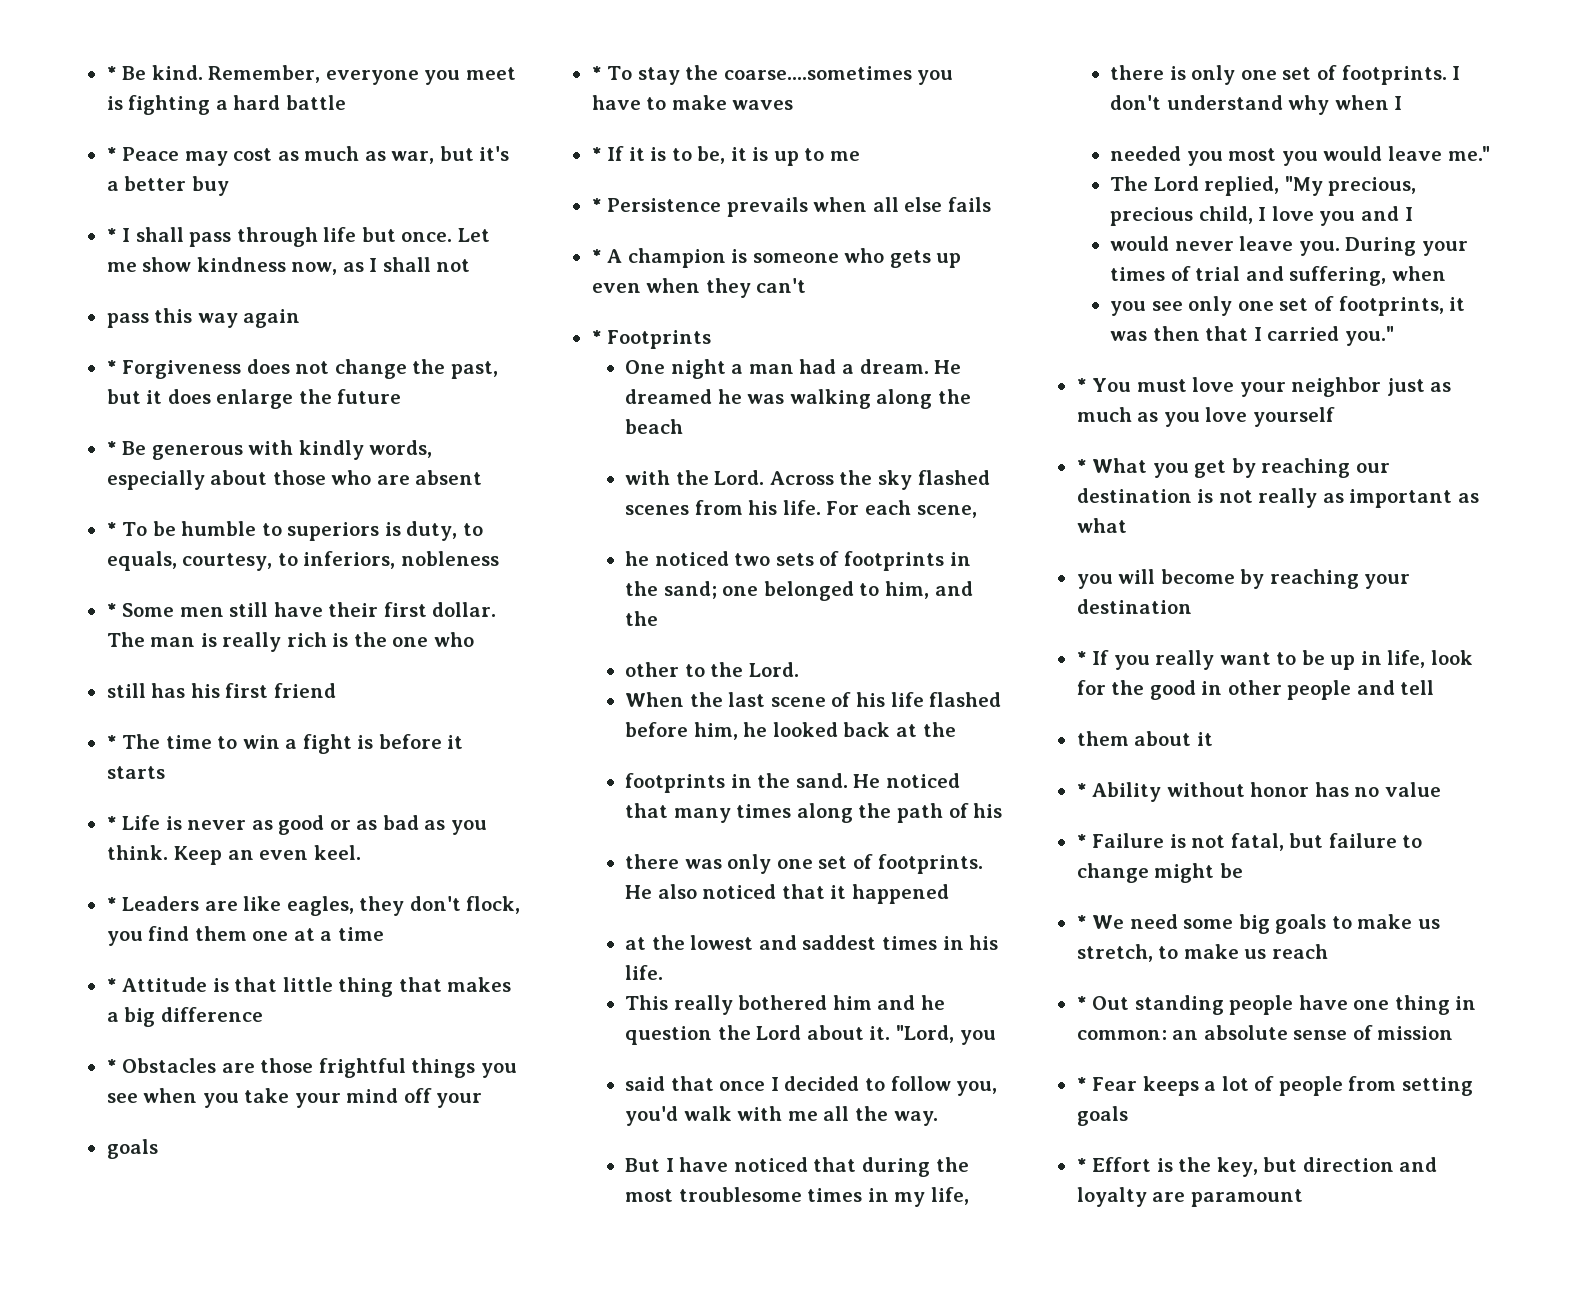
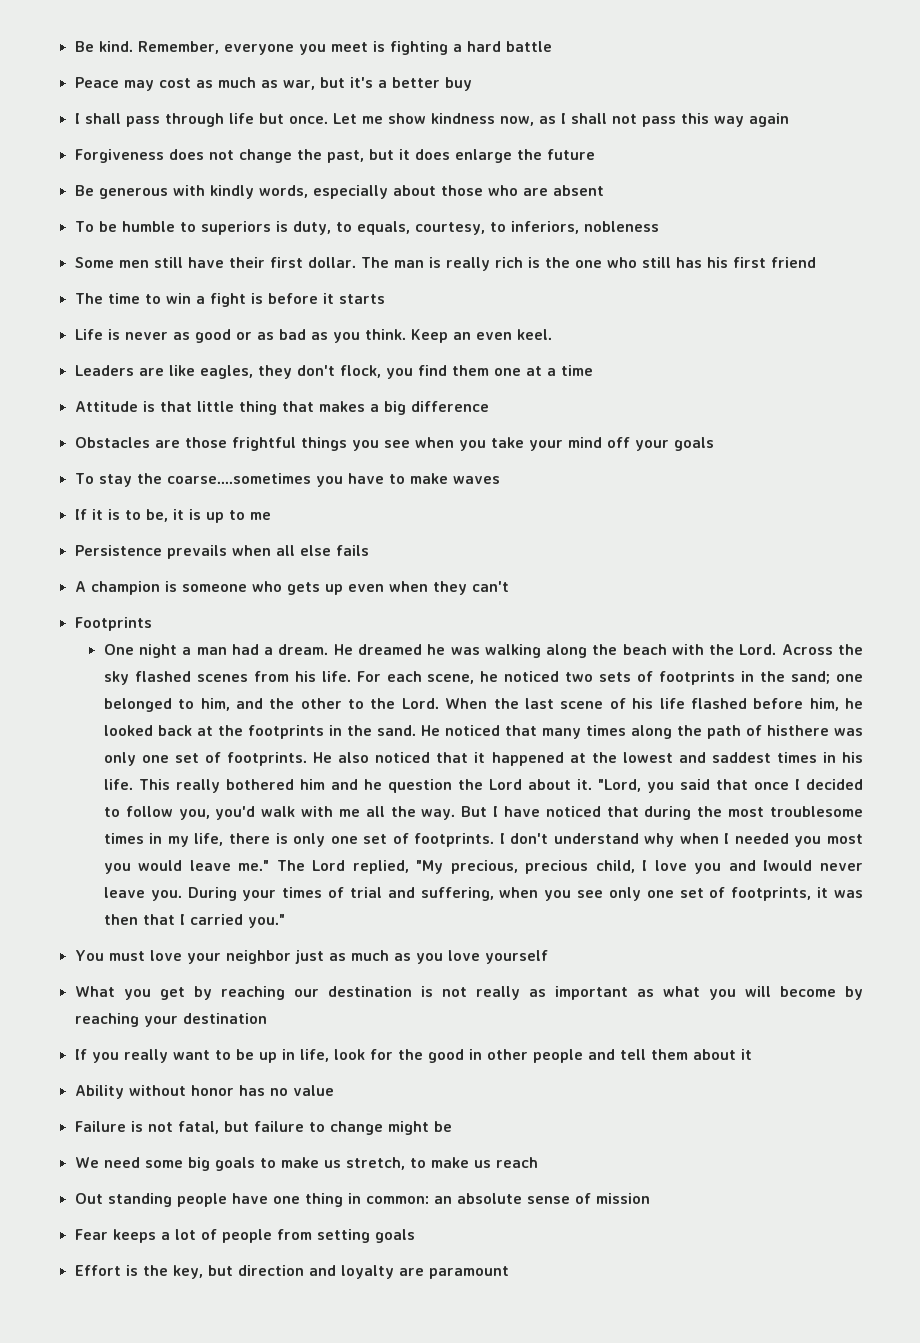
- * Be kind.
+ Be kind.
- * Peace may cost as much as war, but it's a better buy
+ Peace may cost as much as war, but it's a better buy
- * I shall pass through life but once.
+ I shall pass through life but once.
- Let me show kindness now, as I shall not
- pass this way again
+ Let me show kindness now, as I shall not pass this way again
- * Forgiveness does not change the past, but it does enlarge the future
+ Forgiveness does not change the past, but it does enlarge the future
- * Be generous with kindly words, especially about those who are absent
+ Be generous with kindly words, especially about those who are absent
- * To be humble to superiors is duty, to equals, courtesy, to inferiors, nobleness
+ To be humble to superiors is duty, to equals, courtesy, to inferiors, nobleness
- * Some men still have their first dollar.
+ Some men still have their first dollar.
- The man is really rich is the one who
- still has his first friend
+ The man is really rich is the one who still has his first friend
- * The time to win a fight is before it starts
+ The time to win a fight is before it starts
- * Life is never as good or as bad as you think.
+ Life is never as good or as bad as you think.
- * Leaders are like eagles, they don't flock, you find them one at a time
+ Leaders are like eagles, they don't flock, you find them one at a time
- * Attitude is that little thing that makes a big difference
+ Attitude is that little thing that makes a big difference
- * Obstacles are those frightful things you see when you take your mind off your
- goals
- * To stay the coarse....sometimes you have to make waves
+ Obstacles are those frightful things you see when you take your mind off your goals
+ To stay the coarse....sometimes you have to make waves
- * If it is to be, it is up to me
+ If it is to be, it is up to me
- * Persistence prevails when all else fails
+ Persistence prevails when all else fails
- * A champion is someone who gets up even when they can't
+ A champion is someone who gets up even when they can't
- * Footprints
+ Footprints
- He dreamed he was walking along the beach
- with the Lord.
+ He dreamed he was walking along the beach with the Lord.
- For each scene,
- he noticed two sets of footprints in the sand; one belonged to him, and the
- other to the Lord.
- When the last scene of his life flashed before him, he looked back at the
- footprints in the sand.
+ For each scene, he noticed two sets of footprints in the sand; one belonged to him, and the other to the Lord. When the last scene of his life flashed before him, he looked back at the footprints in the sand.
- He noticed that many times along the path of his
- there was only one set of footprints.
+ He noticed that many times along the path of histhere was only one set of footprints.
- He also noticed that it happened
- at the lowest and saddest times in his life.
- This really bothered him and he question the Lord about it.
+ He also noticed that it happened at the lowest and saddest times in his life. This really bothered him and he question the Lord about it.
- "Lord, you
- said that once I decided to follow you, you'd walk with me all the way.
- But I have noticed that during the most troublesome times in my life,
- there is only one set of footprints.
+ "Lord, you said that once I decided to follow you, you'd walk with me all the way. But I have noticed that during the most troublesome times in my life, there is only one set of footprints.
- I don't understand why when I
- needed you most you would leave me."
- The Lord replied, "My precious, precious child, I love you and I
- would never leave you.
+ I don't understand why when I needed you most you would leave me." The Lord replied, "My precious, precious child, I love you and Iwould never leave you.
- During your times of trial and suffering, when
- you see only one set of footprints, it was then that I carried you."
+ During your times of trial and suffering, when you see only one set of footprints, it was then that I carried you."
- * You must love your neighbor just as much as you love yourself
+ You must love your neighbor just as much as you love yourself
- * What you get by reaching our destination is not really as important as what
- you will become by reaching your destination
+ What you get by reaching our destination is not really as important as what you will become by reaching your destination
- * If you really want to be up in life, look for the good in other people and tell
- them about it
+ If you really want to be up in life, look for the good in other people and tell them about it
- * Ability without honor has no value
+ Ability without honor has no value
- * Failure is not fatal, but failure to change might be
+ Failure is not fatal, but failure to change might be
- * We need some big goals to make us stretch, to make us reach
+ We need some big goals to make us stretch, to make us reach
- * Out standing people have one thing in common: an absolute sense of mission
+ Out standing people have one thing in common: an absolute sense of mission
- * Fear keeps a lot of people from setting goals
+ Fear keeps a lot of people from setting goals
- * Effort is the key, but direction and loyalty are paramount
+ Effort is the key, but direction and loyalty are paramount

